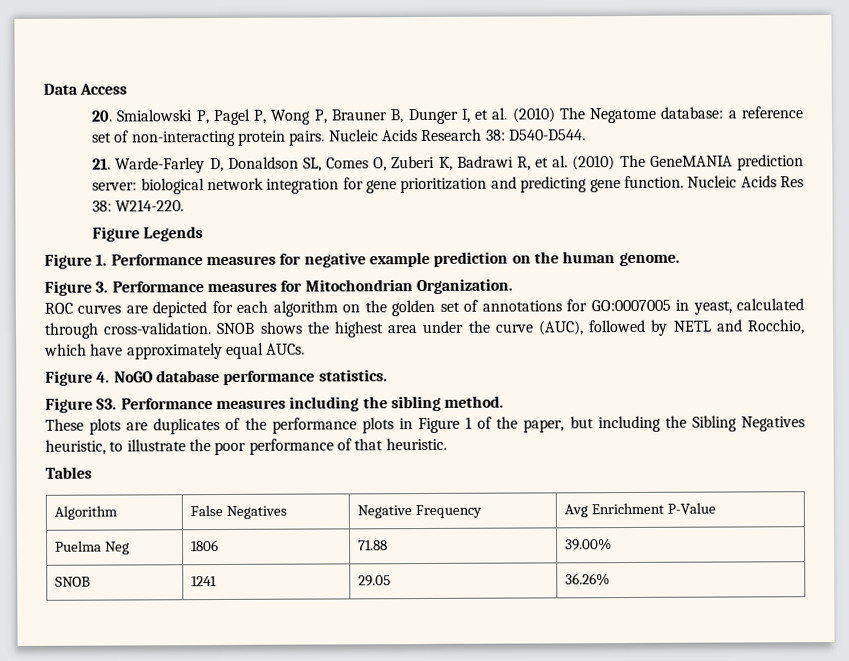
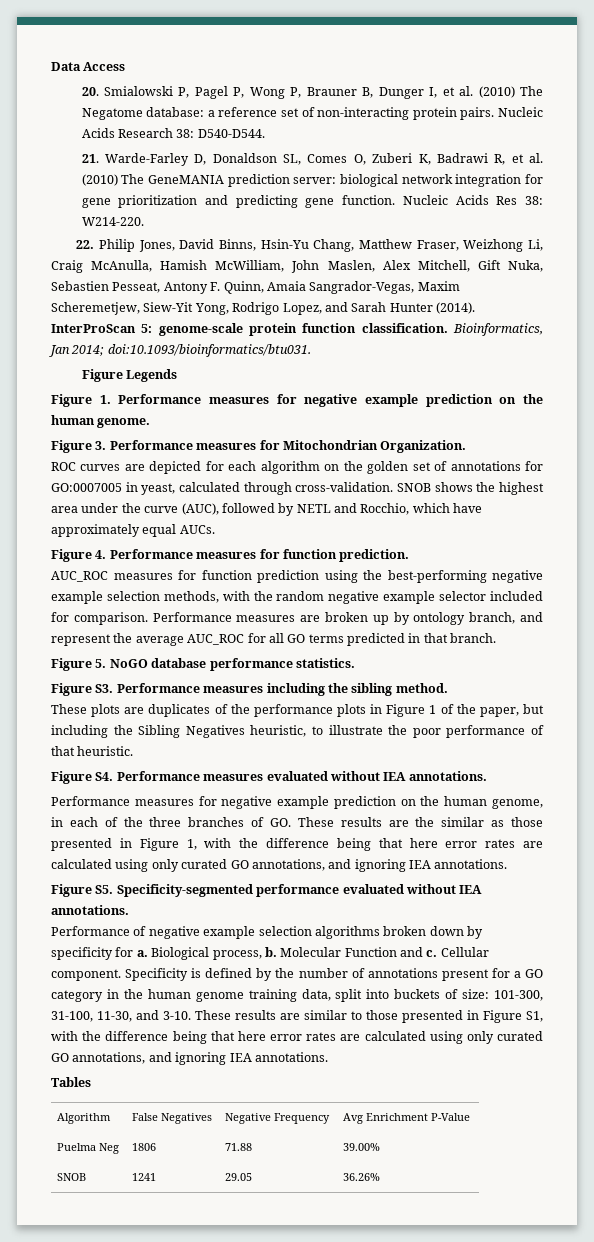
+ 22. Philip Jones, David Binns, Hsin-Yu Chang, Matthew Fraser, Weizhong Li, Craig McAnulla, Hamish McWilliam, John Maslen, Alex Mitchell, Gift Nuka, Sebastien Pesseat, Antony F. Quinn, Amaia Sangrador-Vegas, Maxim Scheremetjew, Siew-Yit Yong, Rodrigo Lopez, and Sarah Hunter (2014). InterProScan 5: genome-scale protein function classification. Bioinformatics, Jan 2014; doi:10.1093/bioinformatics/btu031.
- Figure 4. NoGO database performance statistics.
+ Figure 4. Performance measures for function prediction.
+ AUC_ROC measures for function prediction using the best-performing negative example selection methods, with the random negative example selector included for comparison. Performance measures are broken up by ontology branch, and represent the average AUC_ROC for all GO terms predicted in that branch.
+ Figure 5. NoGO database performance statistics.
+ Figure S4. Performance measures evaluated without IEA annotations.
+ Performance measures for negative example prediction on the human genome, in each of the three branches of GO. These results are the similar as those presented in Figure 1, with the difference being that here error rates are calculated using only curated GO annotations, and ignoring IEA annotations.
+ Figure S5. Specificity-segmented performance evaluated without IEA annotations.
+ Performance of negative example selection algorithms broken down by specificity for a. Biological process, b. Molecular Function and c. Cellular component. Specificity is defined by the number of annotations present for a GO category in the human genome training data, split into buckets of size: 101-300, 31-100, 11-30, and 3-10. These results are similar to those presented in Figure S1, with the difference being that here error rates are calculated using only curated GO annotations, and ignoring IEA annotations.

